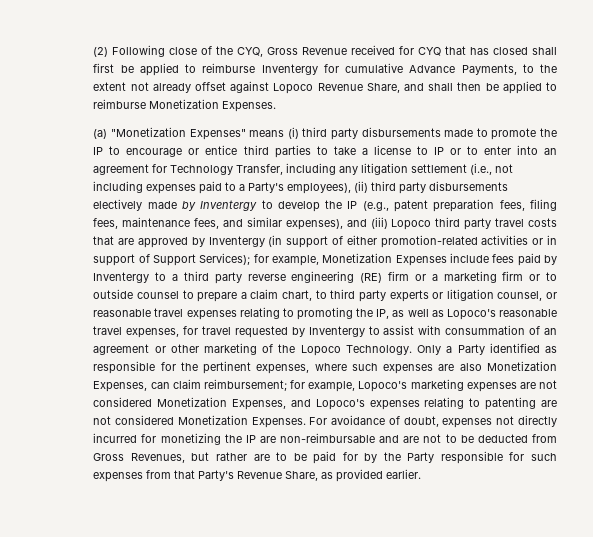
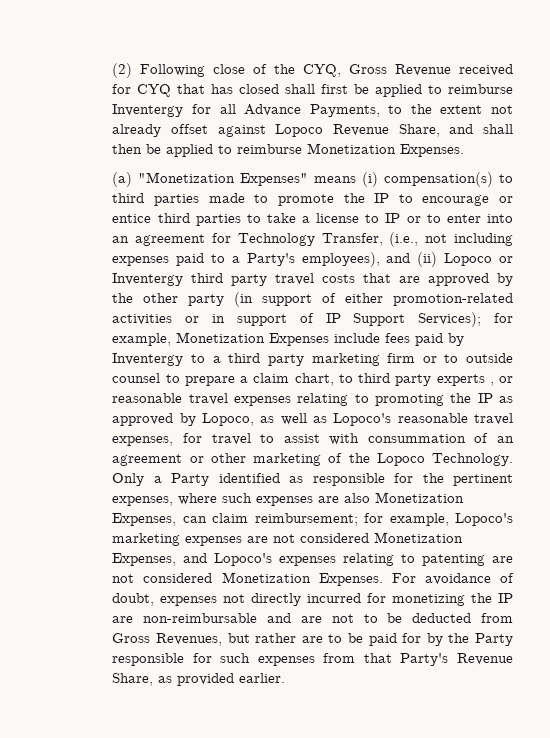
- (2) Following close of the CYQ, Gross Revenue received for CYQ that has closed shall first be applied to reimburse Inventergy for cumulative Advance Payments, to the extent not already offset against Lopoco Revenue Share, and shall then be applied to reimburse Monetization Expenses.
+ (2) Following close of the CYQ, Gross Revenue received for CYQ that has closed shall first be applied to reimburse Inventergy for all Advance Payments, to the extent not already offset against Lopoco Revenue Share, and shall then be applied to reimburse Monetization Expenses.
- (a) "Monetization Expenses" means (i) third party disbursements made to promote the IP to encourage or entice third parties to take a license to IP or to enter into an agreement for Technology Transfer, including any litigation settlement (i.e., not including expenses paid to a Party's employees), (ii) third party disbursements electively made by Inventergy to develop the IP (e.g., patent preparation fees, filing fees, maintenance fees, and similar expenses), and (iii) Lopoco third party travel costs that are approved by Inventergy (in support of either promotion-related activities or in support of Support Services);
+ (a) "Monetization Expenses" means (i) compensation(s) to third parties made to promote the IP to encourage or entice third parties to take a license to IP or to enter into an agreement for Technology Transfer, (i.e., not including expenses paid to a Party's employees), and (ii) Lopoco or Inventergy third party travel costs that are approved by the other party (in support of either promotion-related activities or in support of IP Support Services);
- for example, Monetization Expenses include fees paid by Inventergy to a third party reverse engineering (RE) firm or a marketing firm or to outside counsel to prepare a claim chart, to third party experts or litigation counsel, or reasonable travel expenses relating to promoting the IP, as well as Lopoco's reasonable travel expenses, for travel requested by Inventergy to assist with consummation of an agreement or other marketing of the Lopoco Technology.
+ for example, Monetization Expenses include fees paid by Inventergy to a third party marketing firm or to outside counsel to prepare a claim chart, to third party experts , or reasonable travel expenses relating to promoting the IP as approved by Lopoco, as well as Lopoco's reasonable travel expenses, for travel to assist with consummation of an agreement or other marketing of the Lopoco Technology.

